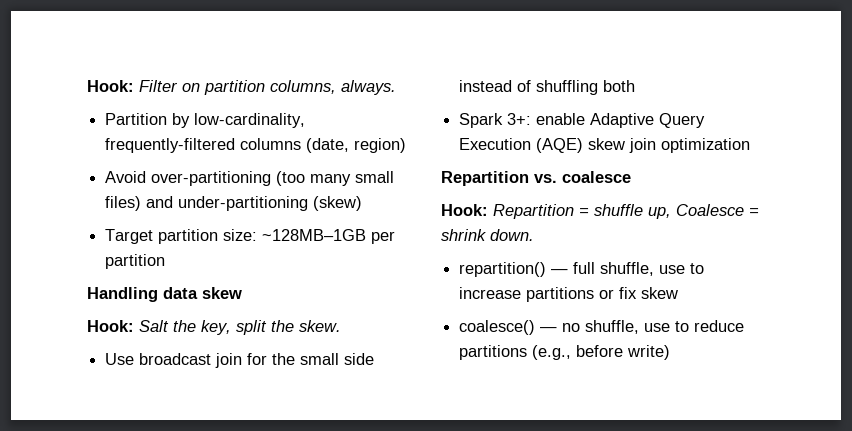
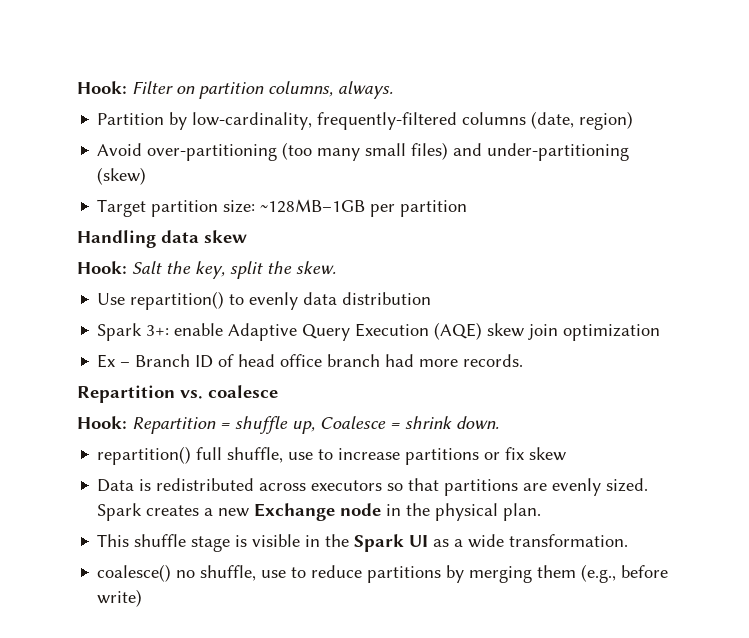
- Use broadcast join for the small side instead of shuffling both
+ Use repartition() to evenly data distribution
+ Ex – Branch ID of head office branch had more records.
- repartition() — full shuffle, use to increase partitions or fix skew
+ repartition() full shuffle, use to increase partitions or fix skew
+ Data is redistributed across executors so that partitions are evenly sized. Spark creates a new Exchange node in the physical plan.
+ This shuffle stage is visible in the Spark UI as a wide transformation.
- coalesce() — no shuffle, use to reduce partitions (e.g., before write)
+ coalesce() no shuffle, use to reduce partitions by merging them (e.g., before write)

